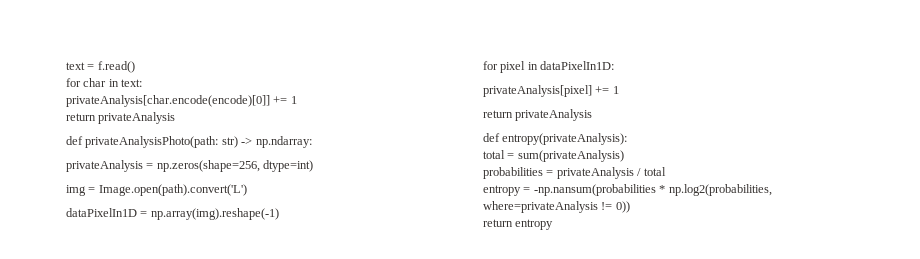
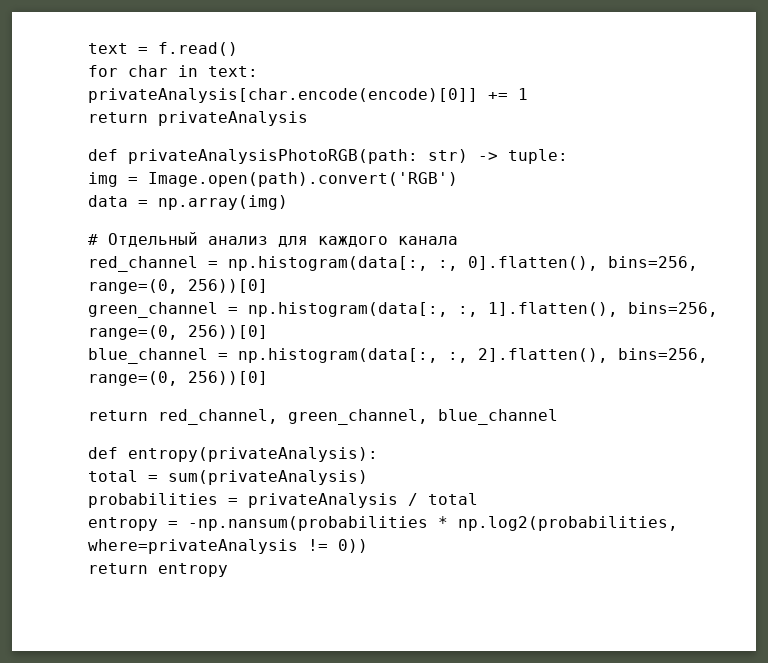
- def privateAnalysisPhoto(path: str) -> np.ndarray:
- privateAnalysis = np.zeros(shape=256, dtype=int)
- img = Image.open(path).convert('L')
- dataPixelIn1D = np.array(img).reshape(-1)
- for pixel in dataPixelIn1D:
- privateAnalysis[pixel] += 1
- return privateAnalysis
+ def privateAnalysisPhotoRGB(path: str) -> tuple:
+ img = Image.open(path).convert('RGB')
+ data = np.array(img)
+ # Отдельный анализ для каждого канала
+ red_channel = np.histogram(data[:, :, 0].flatten(), bins=256, range=(0, 256))[0]
+ green_channel = np.histogram(data[:, :, 1].flatten(), bins=256, range=(0, 256))[0]
+ blue_channel = np.histogram(data[:, :, 2].flatten(), bins=256, range=(0, 256))[0]
+ return red_channel, green_channel, blue_channel

